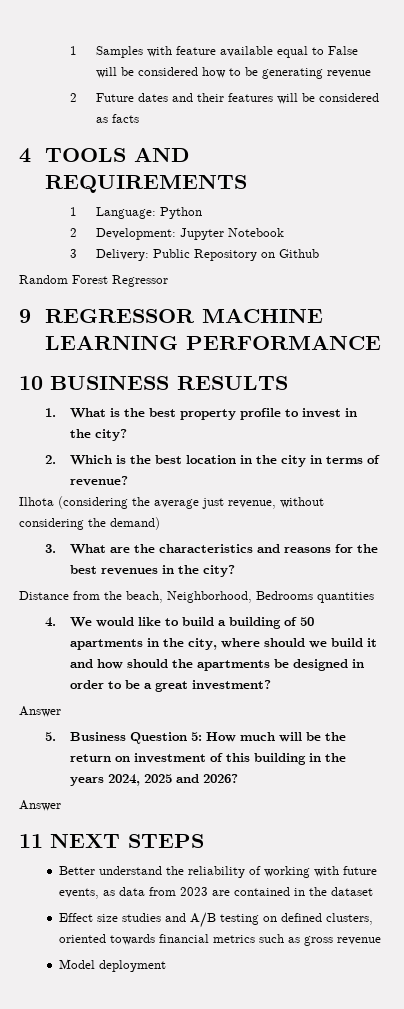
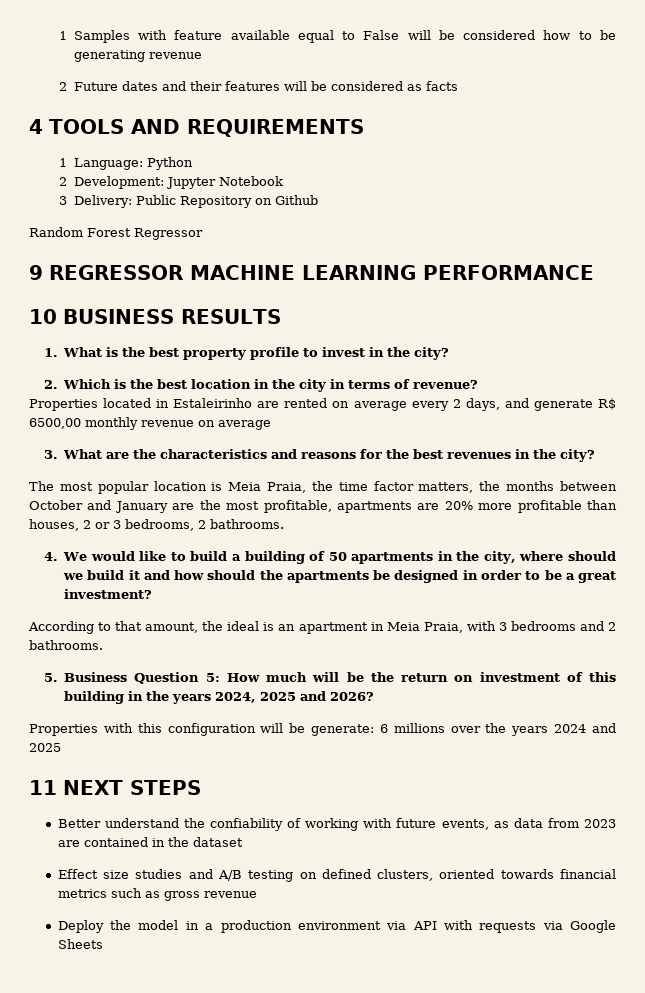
- Ilhota (considering the average just revenue, without considering the demand)
+ Properties located in Estaleirinho are rented on average every 2 days, and generate R$ 6500,00 monthly revenue on average
- Distance from the beach, Neighborhood, Bedrooms quantities
+ The most popular location is Meia Praia, the time factor matters, the months between October and January are the most profitable, apartments are 20% more profitable than houses, 2 or 3 bedrooms, 2 bathrooms.
  4. We would like to build a building of 50 apartments in the city, where should we build it and how should the apartments be designed in order to be a great investment?
- Answer
+ According to that amount, the ideal is an apartment in Meia Praia, with 3 bedrooms and 2 bathrooms.
  5. Business Question 5: How much will be the return on investment of this building in the years 2024, 2025 and 2026?
- Answer
+ Properties with this configuration will be generate: 6 millions over the years 2024 and 2025
- Better understand the reliability of working with future events, as data from 2023 are contained in the dataset
+ Better understand the confiability of working with future events, as data from 2023 are contained in the dataset
- Model deployment
+ Deploy the model in a production environment via API with requests via Google Sheets

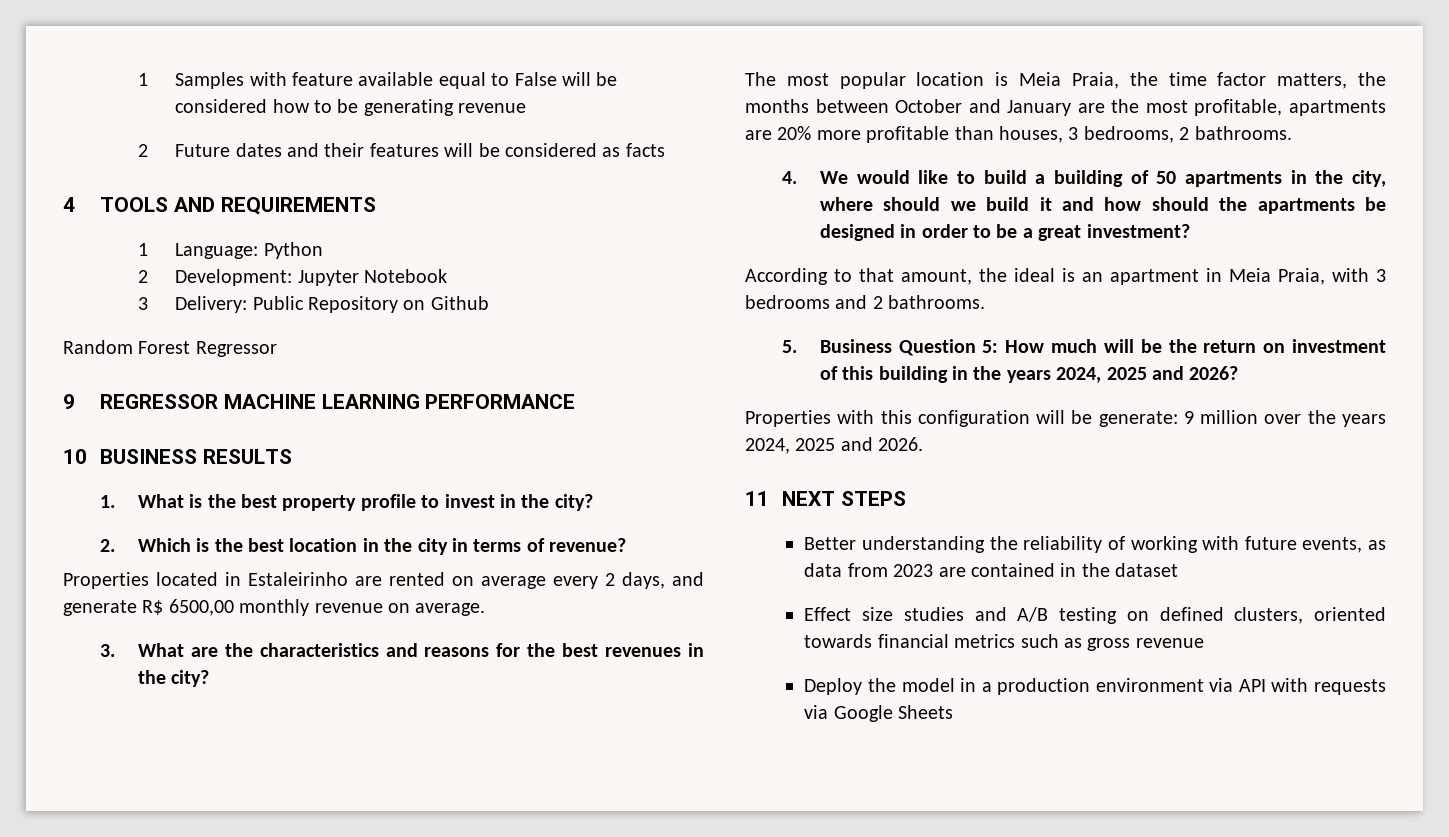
- Properties located in Estaleirinho are rented on average every 2 days, and generate R$ 6500,00 monthly revenue on average
+ Properties located in Estaleirinho are rented on average every 2 days, and generate R$ 6500,00 monthly revenue on average.
- The most popular location is Meia Praia, the time factor matters, the months between October and January are the most profitable, apartments are 20% more profitable than houses, 2 or 3 bedrooms, 2 bathrooms.
+ The most popular location is Meia Praia, the time factor matters, the months between October and January are the most profitable, apartments are 20% more profitable than houses, 3 bedrooms, 2 bathrooms.
- Properties with this configuration will be generate: 6 millions over the years 2024 and 2025
+ Properties with this configuration will be generate: 9 million over the years 2024, 2025 and 2026.
- Better understand the confiability of working with future events, as data from 2023 are contained in the dataset
+ Better understanding the reliability of working with future events, as data from 2023 are contained in the dataset

